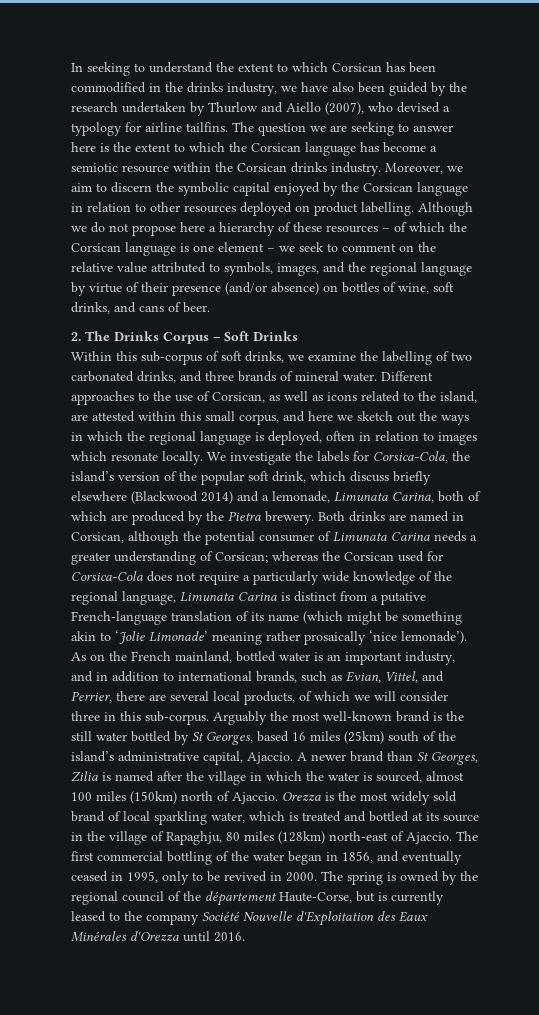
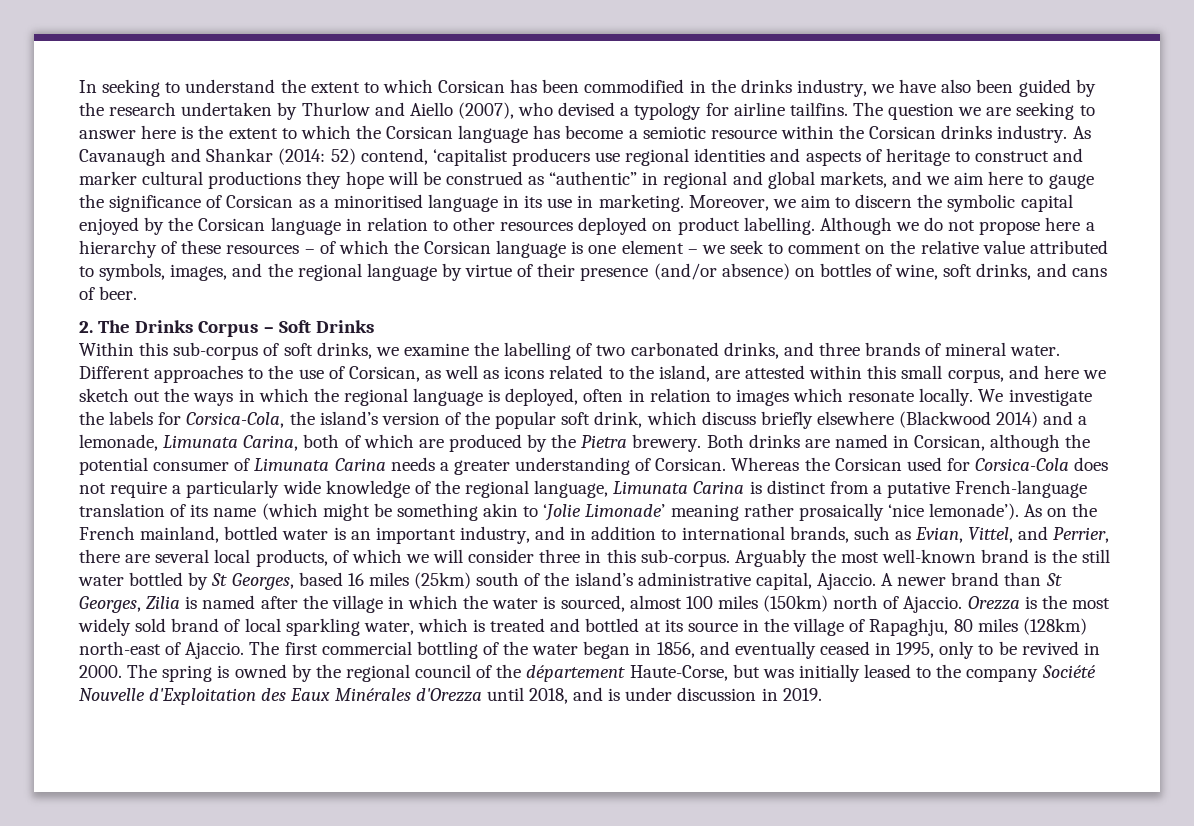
+ As Cavanaugh and Shankar (2014: 52) contend, ‘capitalist producers use regional identities and aspects of heritage to construct and marker cultural productions they hope will be construed as “authentic” in regional and global markets, and we aim here to gauge the significance of Corsican as a minoritised language in its use in marketing.
- Both drinks are named in Corsican, although the potential consumer of Limunata Carina needs a greater understanding of Corsican; whereas the Corsican used for Corsica-Cola does not require a particularly wide knowledge of the regional language, Limunata Carina is distinct from a putative French-language translation of its name (which might be something akin to ‘Jolie Limonade’ meaning rather prosaically ‘nice lemonade’).
+ Both drinks are named in Corsican, although the potential consumer of Limunata Carina needs a greater understanding of Corsican. Whereas the Corsican used for Corsica-Cola does not require a particularly wide knowledge of the regional language, Limunata Carina is distinct from a putative French-language translation of its name (which might be something akin to ‘Jolie Limonade’ meaning rather prosaically ‘nice lemonade’).
- The spring is owned by the regional council of the département Haute-Corse, but is currently leased to the company Société Nouvelle d'Exploitation des Eaux Minérales d'Orezza until 2016.
+ The spring is owned by the regional council of the département Haute-Corse, but was initially leased to the company Société Nouvelle d'Exploitation des Eaux Minérales d'Orezza until 2018, and is under discussion in 2019.

